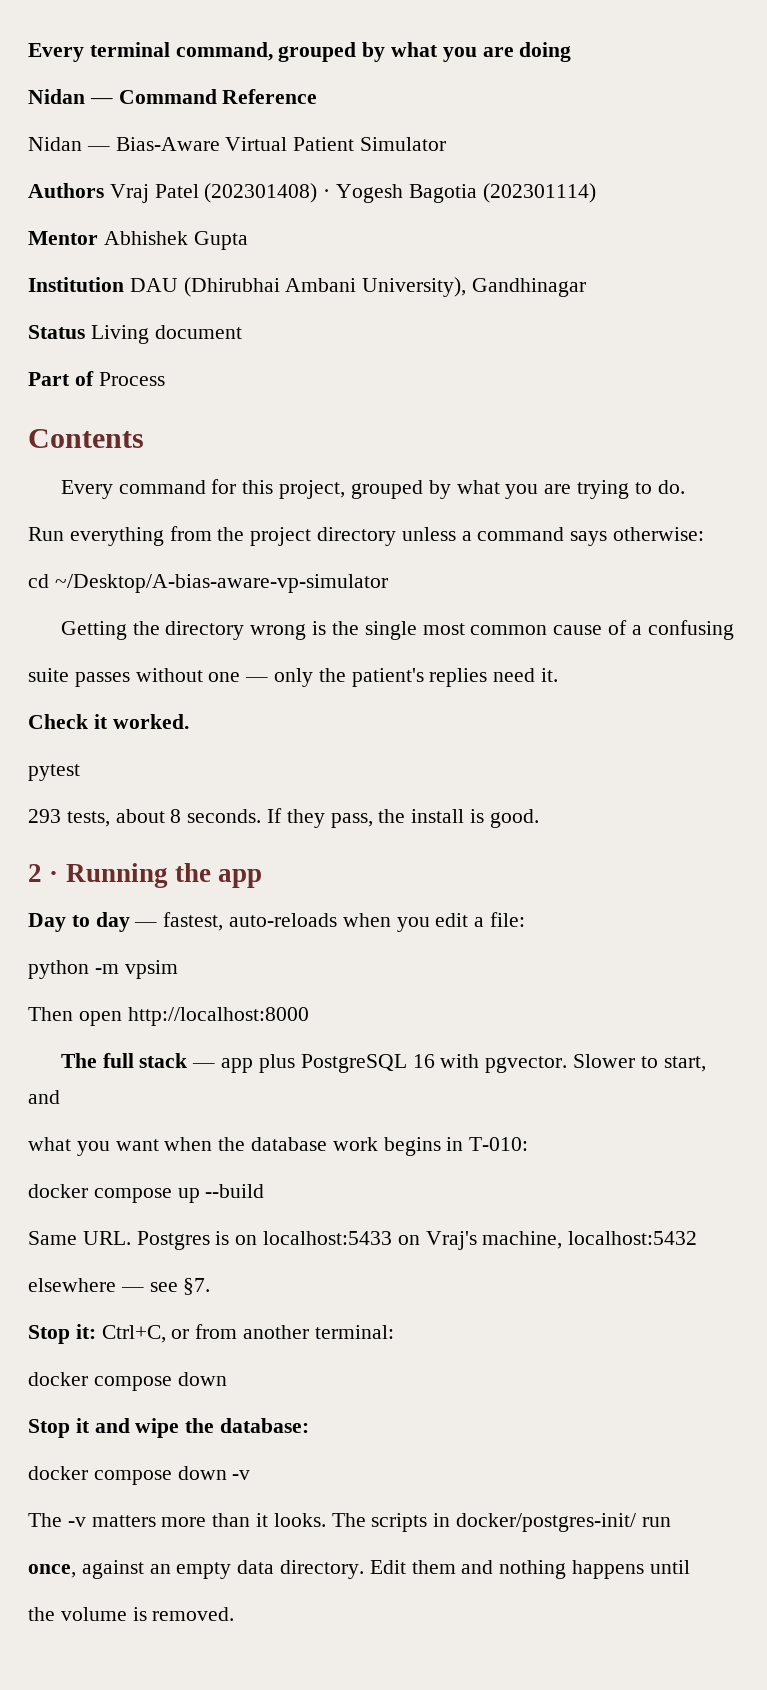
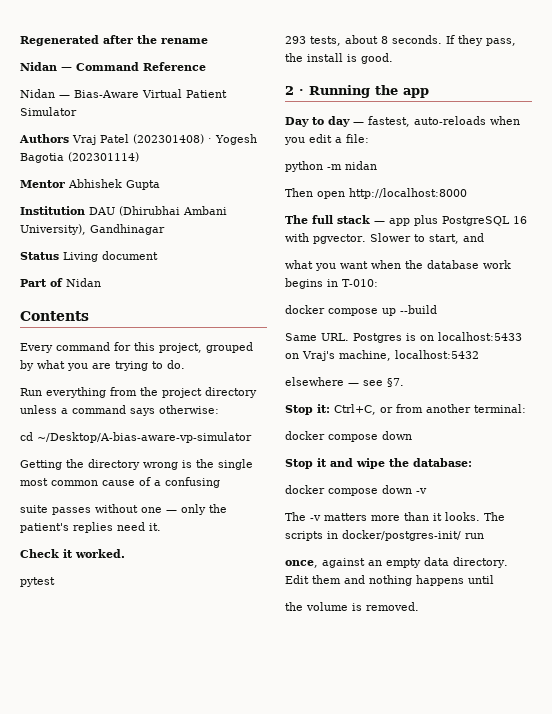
- Every terminal command, grouped by what you are doing
+ Regenerated after the rename
- Part of Process
+ Part of Nidan
- python -m vpsim
+ python -m nidan

